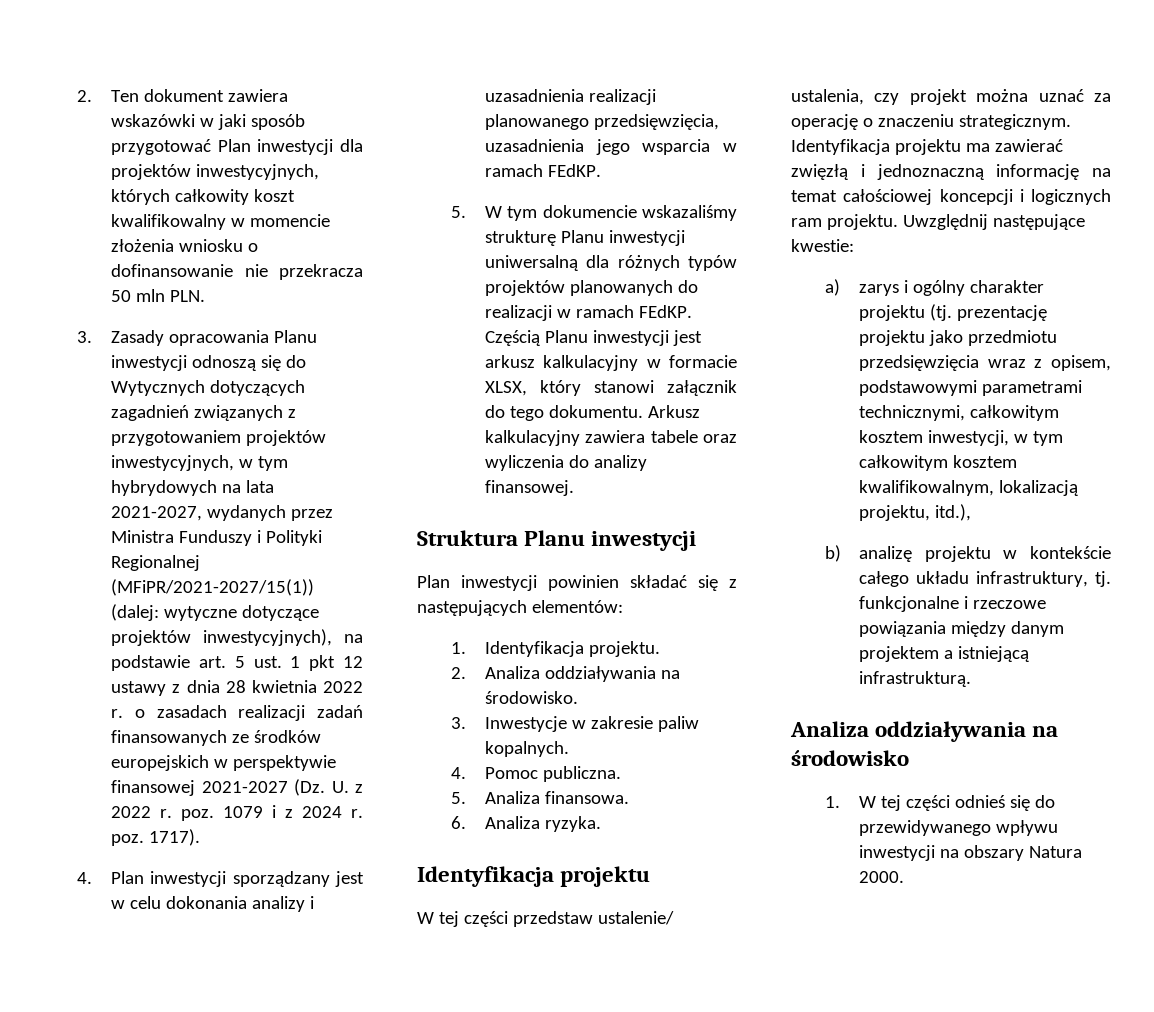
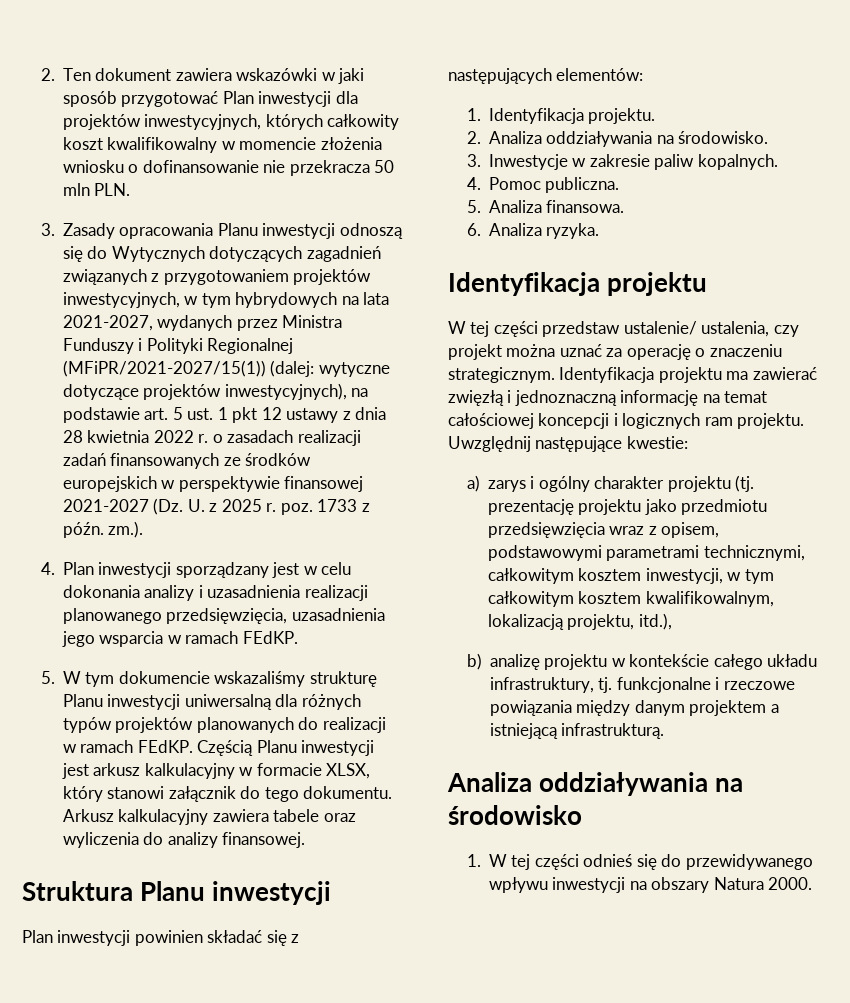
- wytyczne dotyczące projektów inwestycyjnych), na podstawie art. 5 ust. 1 pkt 12 ustawy z dnia 28 kwietnia 2022 r. o zasadach realizacji zadań finansowanych ze środków europejskich w perspektywie finansowej 2021-2027 (Dz. U. z 2022 r. poz. 1079 i z 2024 r. poz. 1717).
+ wytyczne dotyczące projektów inwestycyjnych), na podstawie art. 5 ust. 1 pkt 12 ustawy z dnia 28 kwietnia 2022 r. o zasadach realizacji zadań finansowanych ze środków europejskich w perspektywie finansowej 2021-2027 (Dz. U. z 2025 r. poz. 1733 z późn. zm.).

